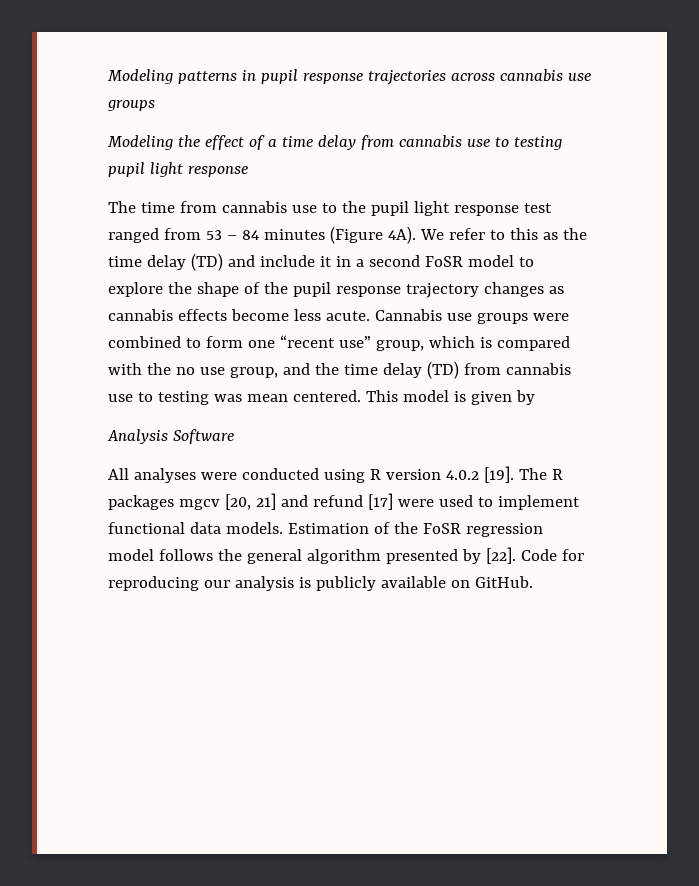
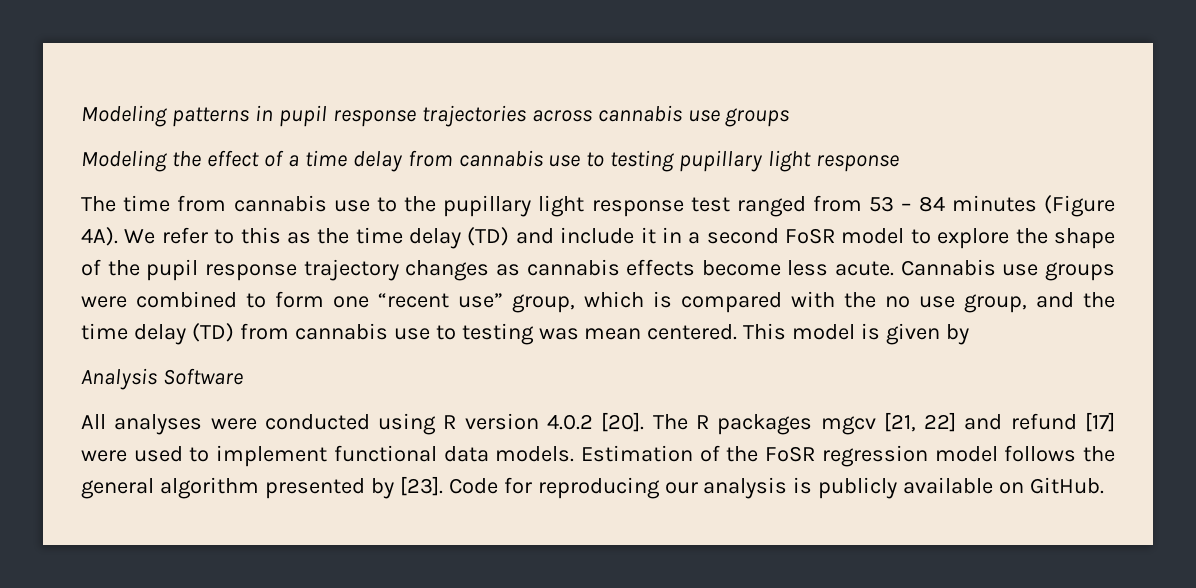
- Modeling the effect of a time delay from cannabis use to testing pupil light response
+ Modeling the effect of a time delay from cannabis use to testing pupillary light response
- The time from cannabis use to the pupil light response test ranged from 53 – 84 minutes (Figure 4A).
+ The time from cannabis use to the pupillary light response test ranged from 53 – 84 minutes (Figure 4A).
- All analyses were conducted using R version 4.0.2 [19].
+ All analyses were conducted using R version 4.0.2 [20].
- The R packages mgcv [20, 21] and refund [17] were used to implement functional data models.
+ The R packages mgcv [21, 22] and refund [17] were used to implement functional data models.
- Estimation of the FoSR regression model follows the general algorithm presented by [22].
+ Estimation of the FoSR regression model follows the general algorithm presented by [23].

